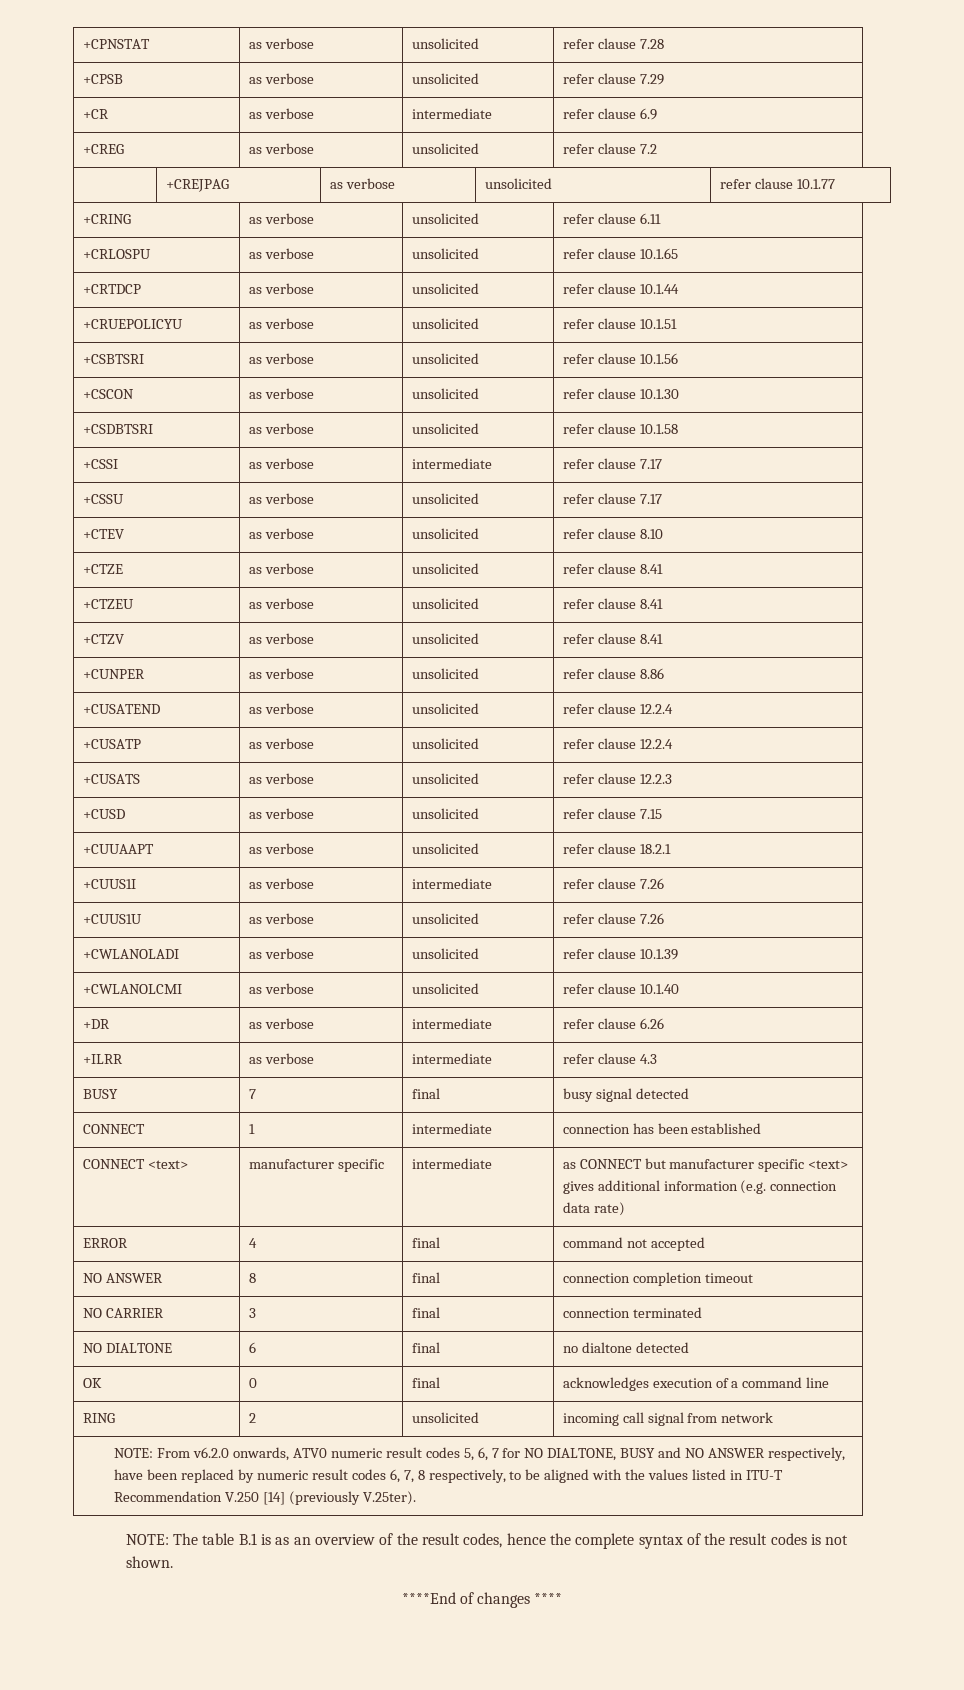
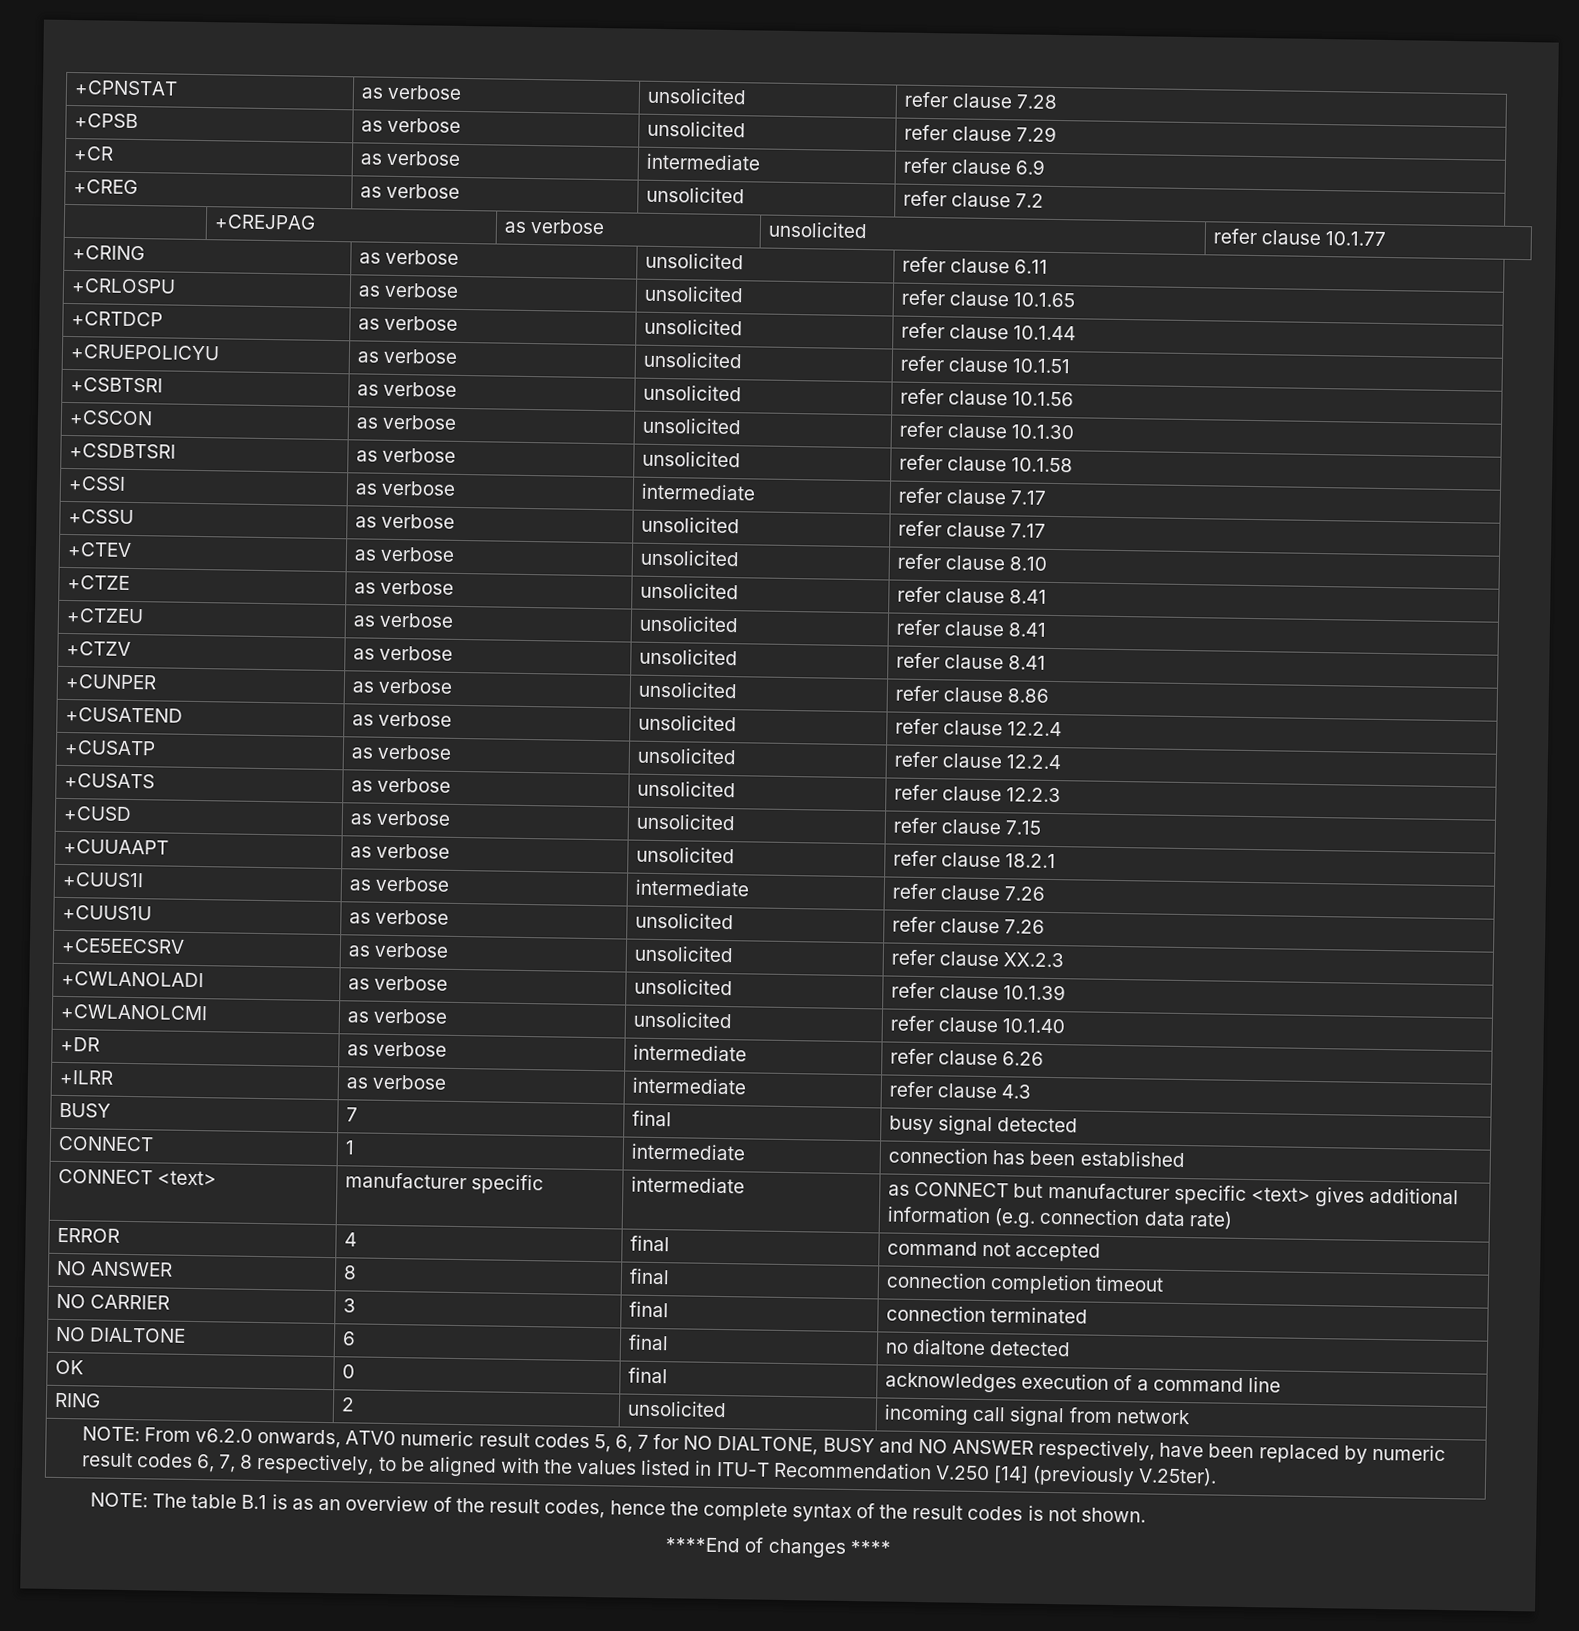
+ +CE5EECSRV | as verbose | unsolicited | refer clause XX.2.3

